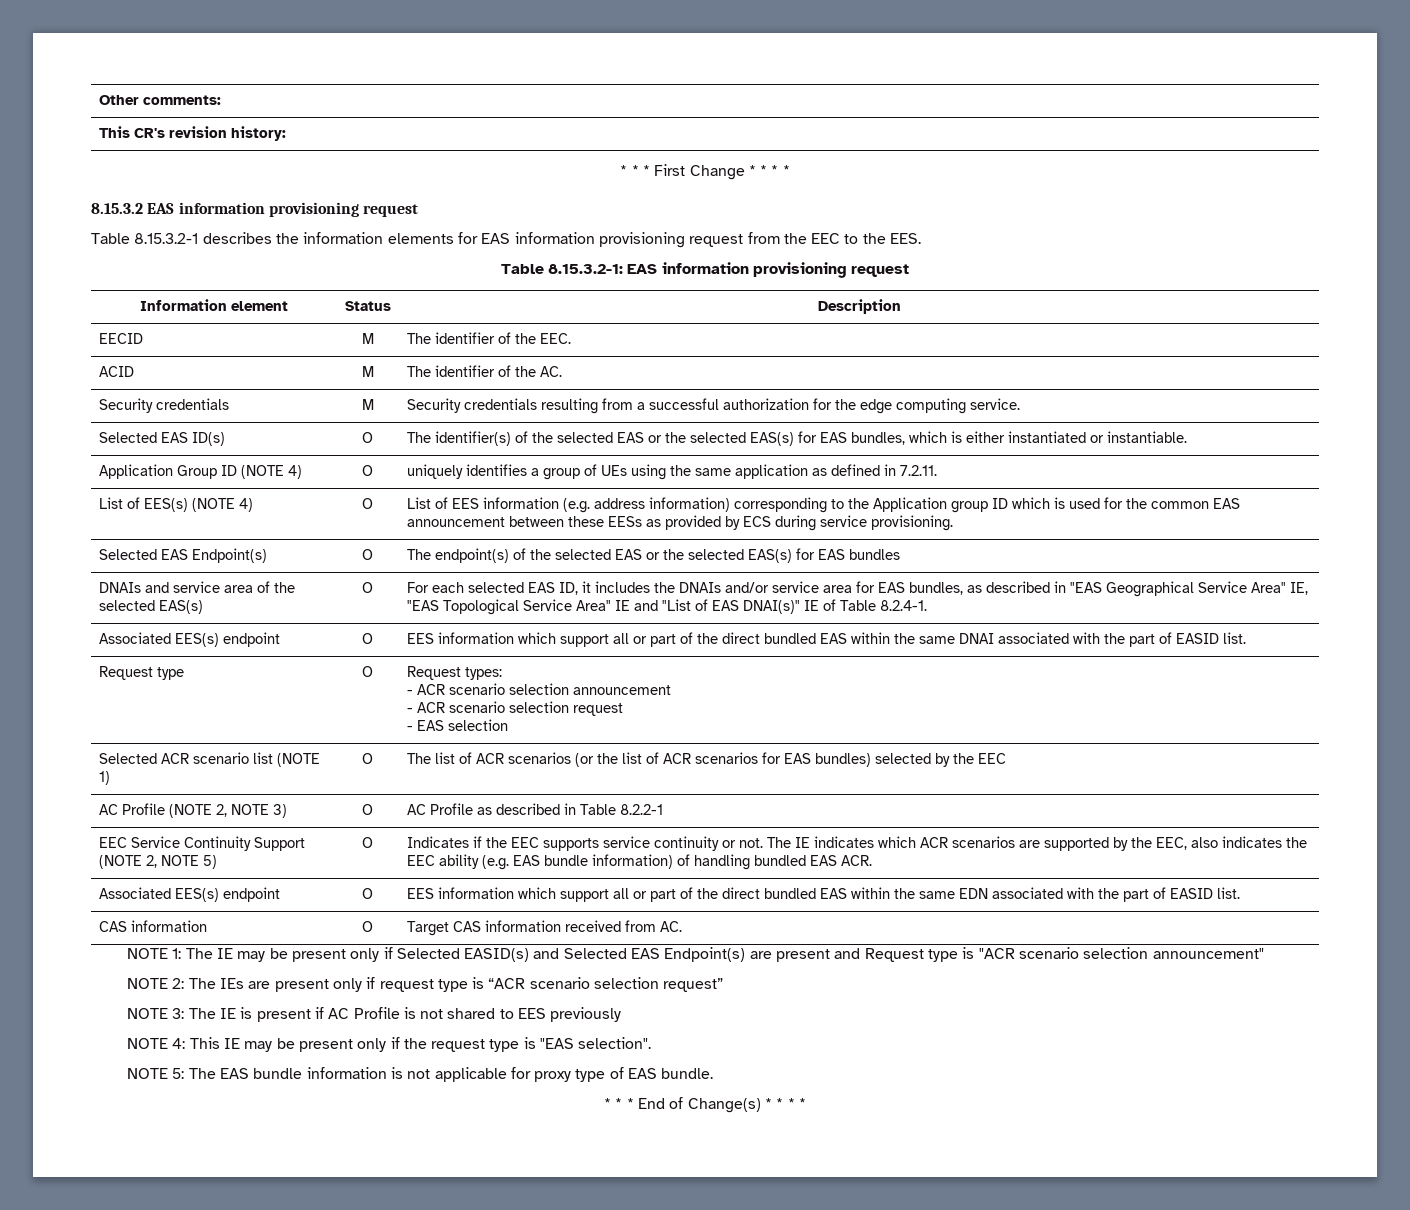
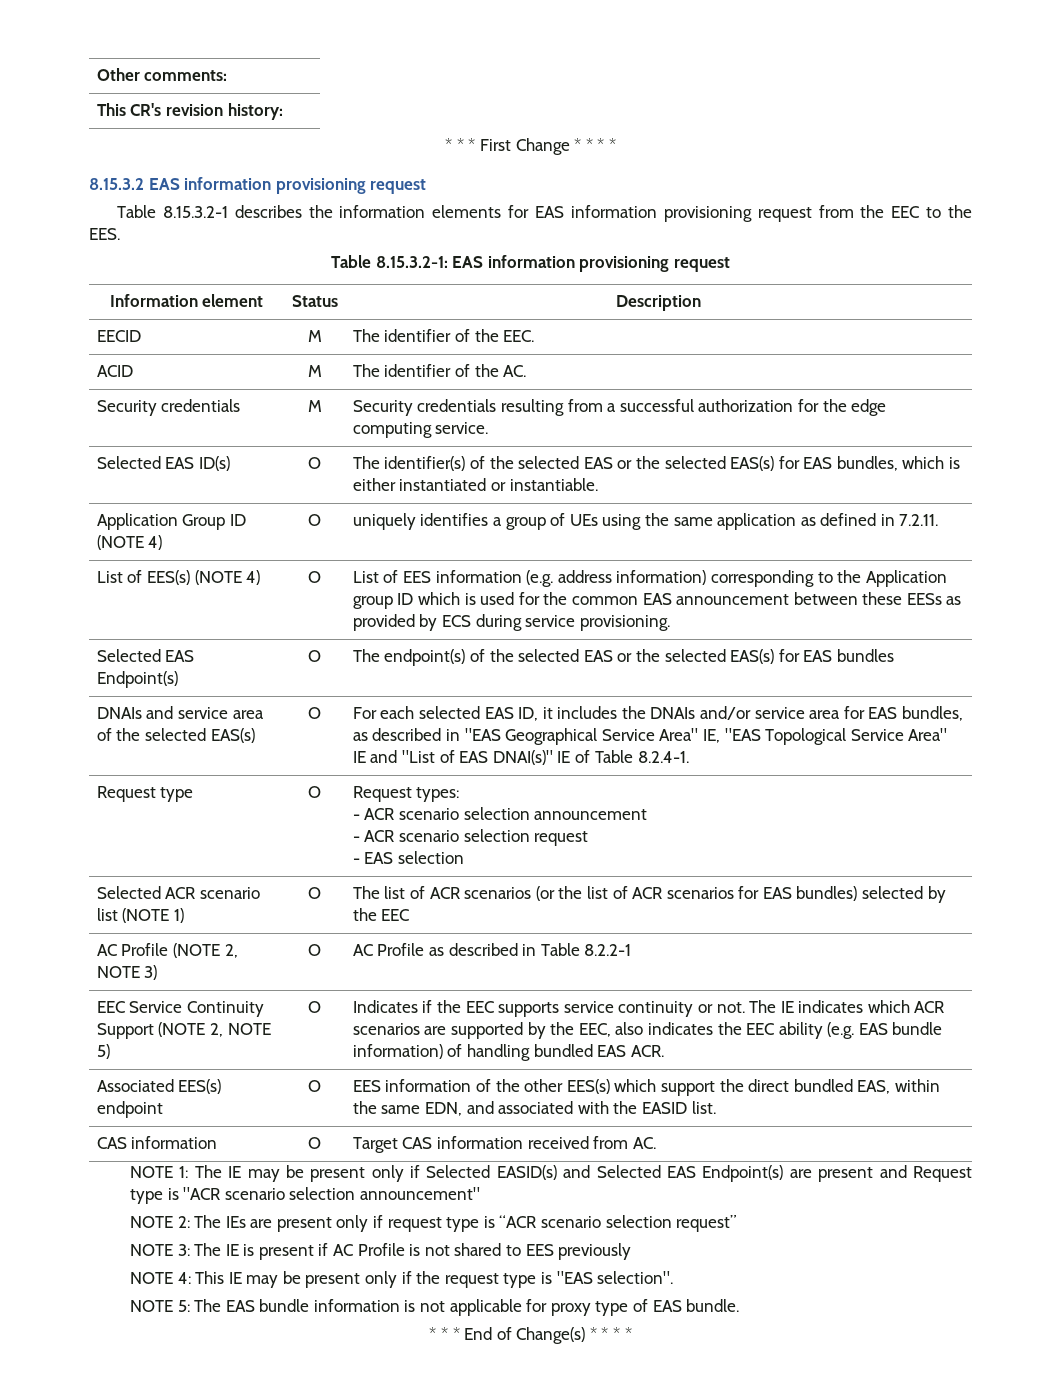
- Associated EES(s) endpoint | O | EES information which support all or part of the direct bundled EAS within the same DNAI associated with the part of EASID list.
- Associated EES(s) endpoint | O | EES information which support all or part of the direct bundled EAS within the same EDN associated with the part of EASID list.
+ Associated EES(s) endpoint | O | EES information of the other EES(s) which support the direct bundled EAS, within the same EDN, and associated with the EASID list.

